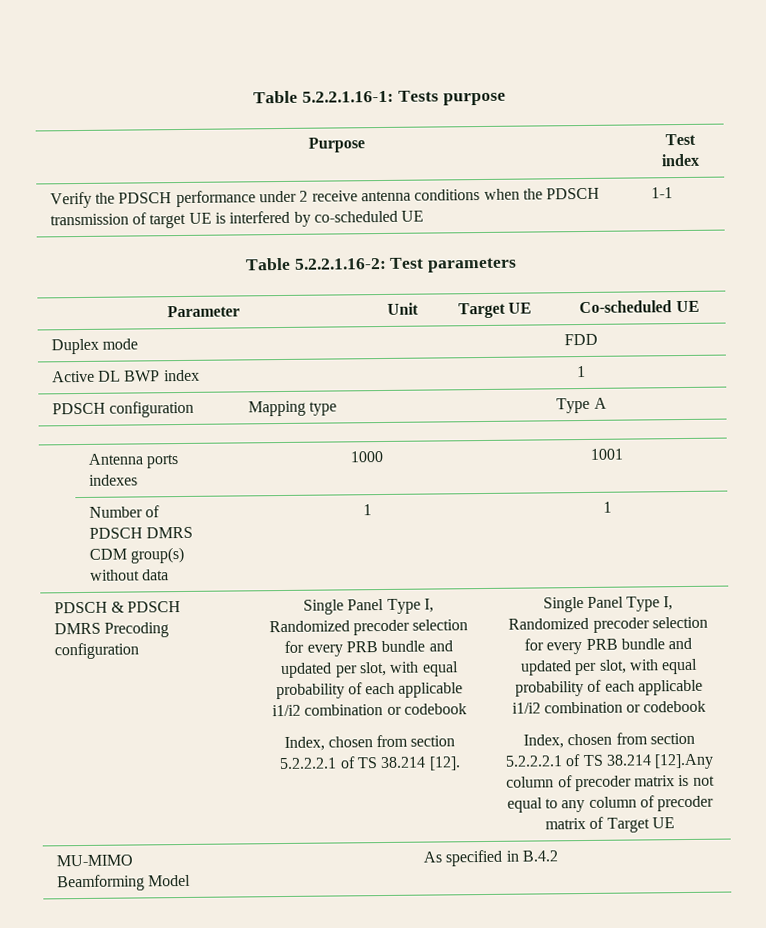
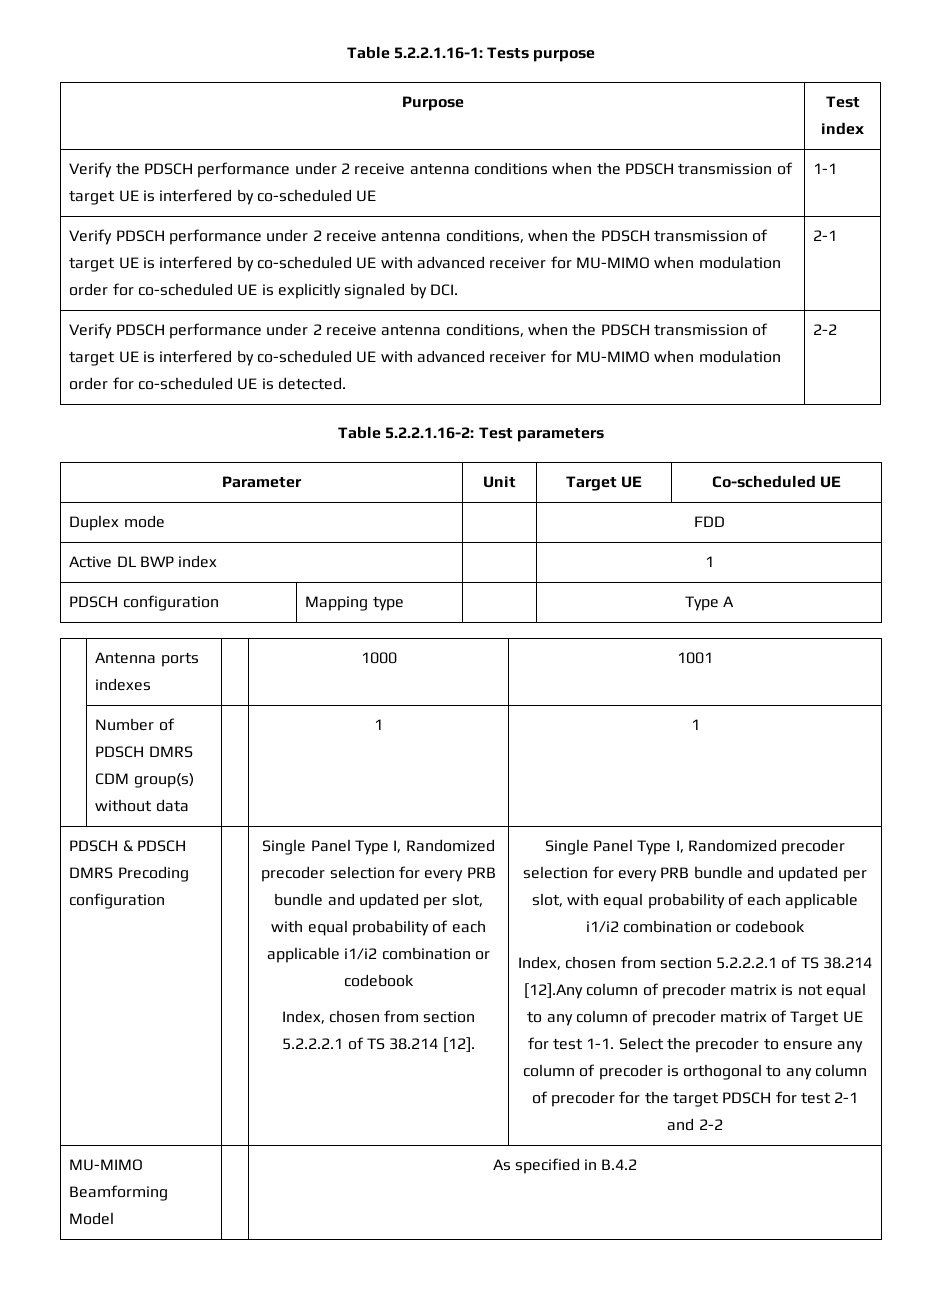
+ Verify PDSCH performance under 2 receive antenna conditions, when the PDSCH transmission of target UE is interfered by co-scheduled UE with advanced receiver for MU-MIMO when modulation order for co-scheduled UE is explicitly signaled by DCI. | 2-1
+ Verify PDSCH performance under 2 receive antenna conditions, when the PDSCH transmission of target UE is interfered by co-scheduled UE with advanced receiver for MU-MIMO when modulation order for co-scheduled UE is detected. | 2-2
- Index, chosen from section 5.2.2.2.1 of TS 38.214 [12].Any column of precoder matrix is not equal to any column of precoder matrix of Target UE
+ Index, chosen from section 5.2.2.2.1 of TS 38.214 [12].Any column of precoder matrix is not equal to any column of precoder matrix of Target UE for test 1-1. Select the precoder to ensure any column of precoder is orthogonal to any column of precoder for the target PDSCH for test 2-1 and 2-2

